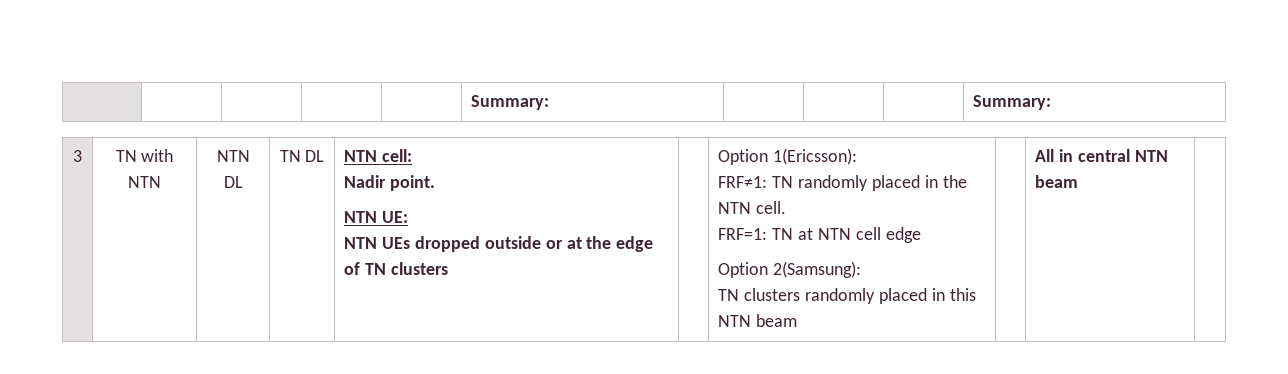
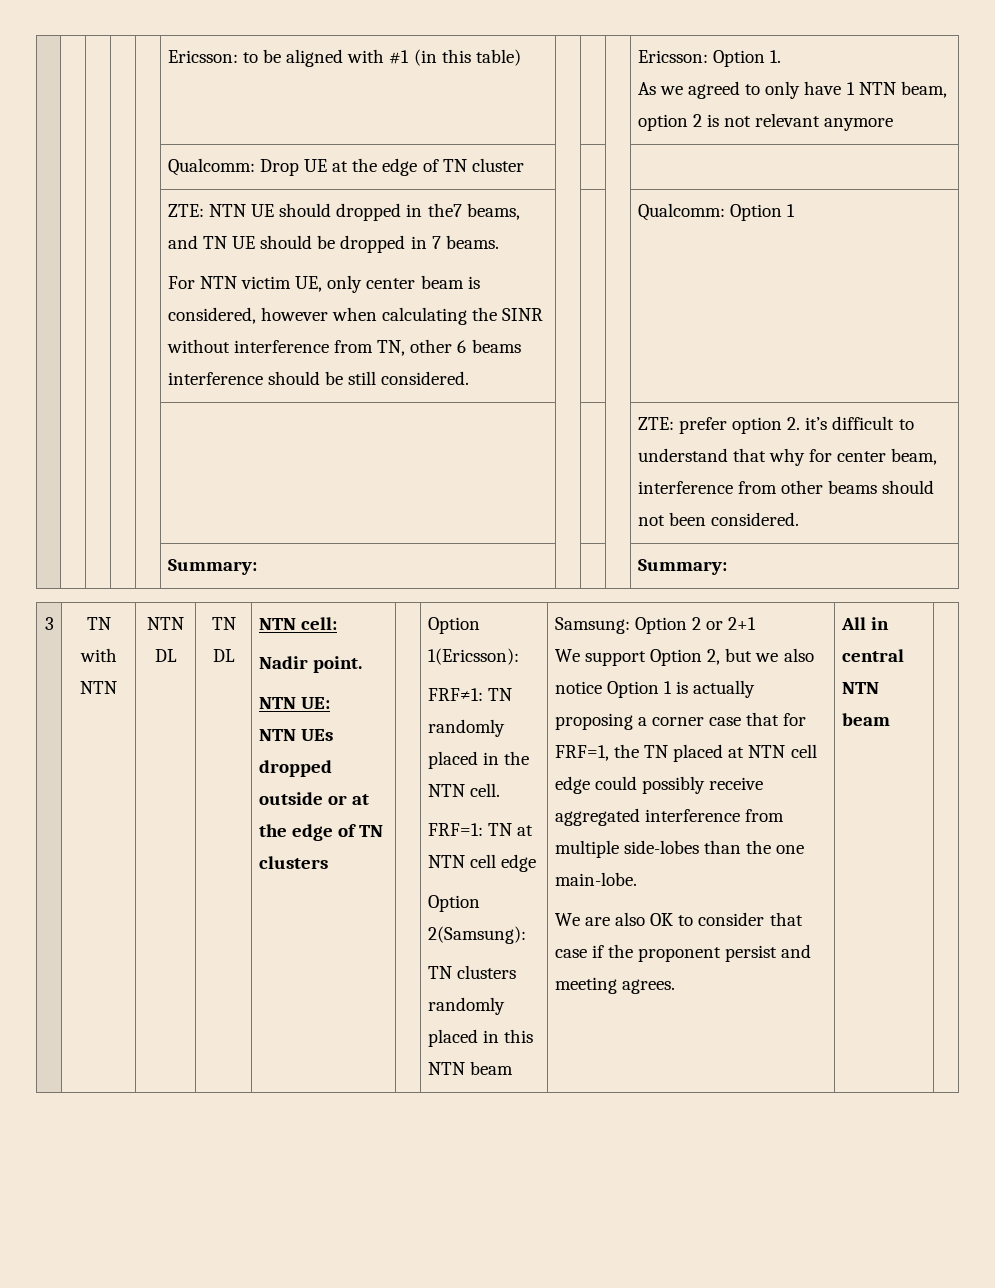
+ | | | | | Ericsson: to be aligned with #1 (in this table) | | | | Ericsson: Option 1.
+ As we agreed to only have 1 NTN beam, option 2 is not relevant anymore
+ | | | | | Qualcomm: Drop UE at the edge of TN cluster | | | |
+ | | | | | ZTE: NTN UE should dropped in the7 beams, and TN UE should be dropped in 7 beams.
+ For NTN victim UE, only center beam is considered, however when calculating the SINR without interference from TN, other 6 beams interference should be still considered. | | | | Qualcomm: Option 1
+ | | | | | | | | | ZTE: prefer option 2. it’s difficult to understand that why for center beam, interference from other beams should not been considered.
+ Samsung: Option 2 or 2+1
+ We support Option 2, but we also notice Option 1 is actually proposing a corner case that for FRF=1, the TN placed at NTN cell edge could possibly receive aggregated interference from multiple side-lobes than the one main-lobe.
+ We are also OK to consider that case if the proponent persist and meeting agrees.

